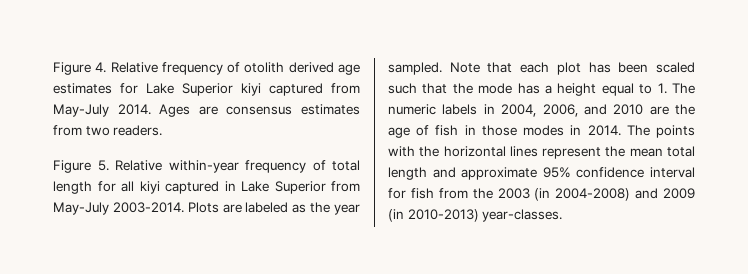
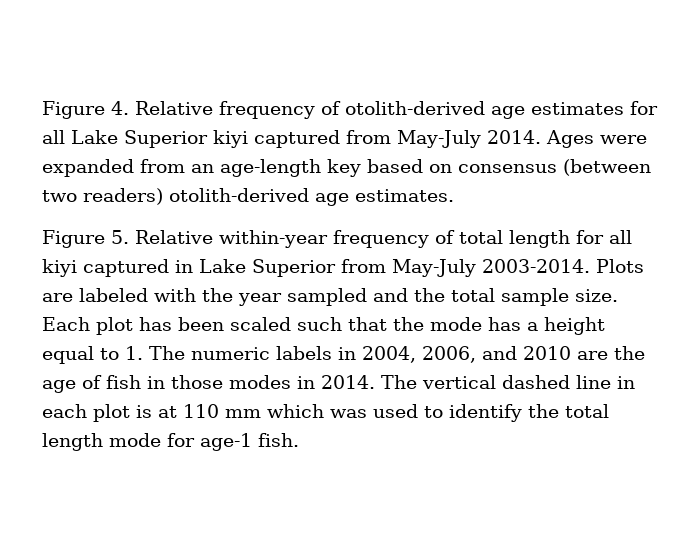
- Figure 4. Relative frequency of otolith derived age estimates for Lake Superior kiyi captured from May-July 2014.
+ Figure 4. Relative frequency of otolith-derived age estimates for all Lake Superior kiyi captured from May-July 2014.
- Ages are consensus estimates from two readers.
+ Ages were expanded from an age-length key based on consensus (between two readers) otolith-derived age estimates.
- Plots are labeled as the year sampled. Note that each plot has been scaled such that the mode has a height equal to 1. The numeric labels in 2004, 2006, and 2010 are the age of fish in those modes in 2014.
+ Plots are labeled with the year sampled and the total sample size. Each plot has been scaled such that the mode has a height equal to 1. The numeric labels in 2004, 2006, and 2010 are the age of fish in those modes in 2014.
- The points with the horizontal lines represent the mean total length and approximate 95% confidence interval for fish from the 2003 (in 2004-2008) and 2009 (in 2010-2013) year-classes.
+ The vertical dashed line in each plot is at 110 mm which was used to identify the total length mode for age-1 fish.

